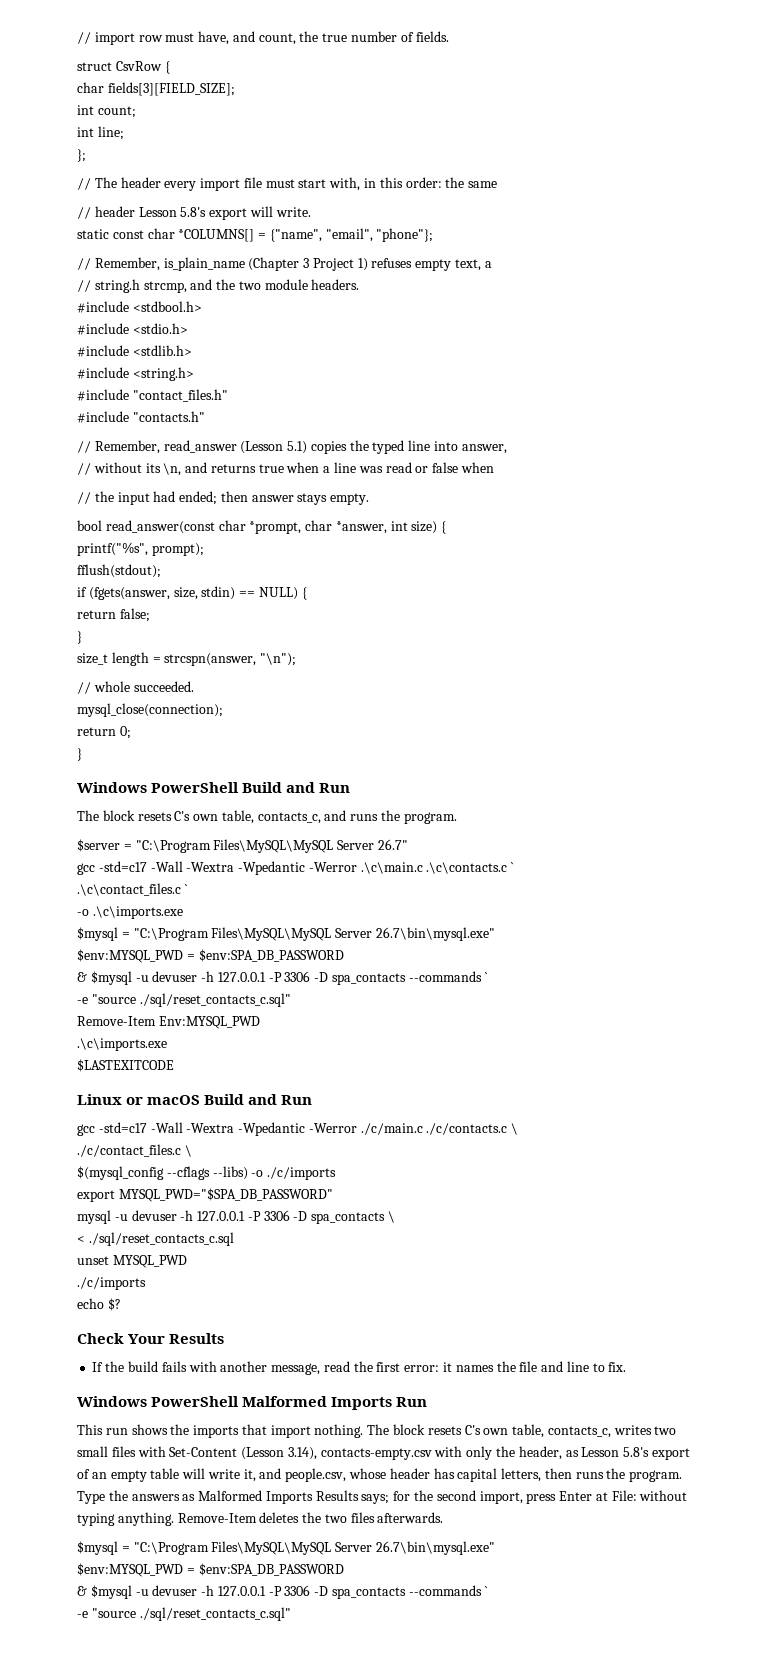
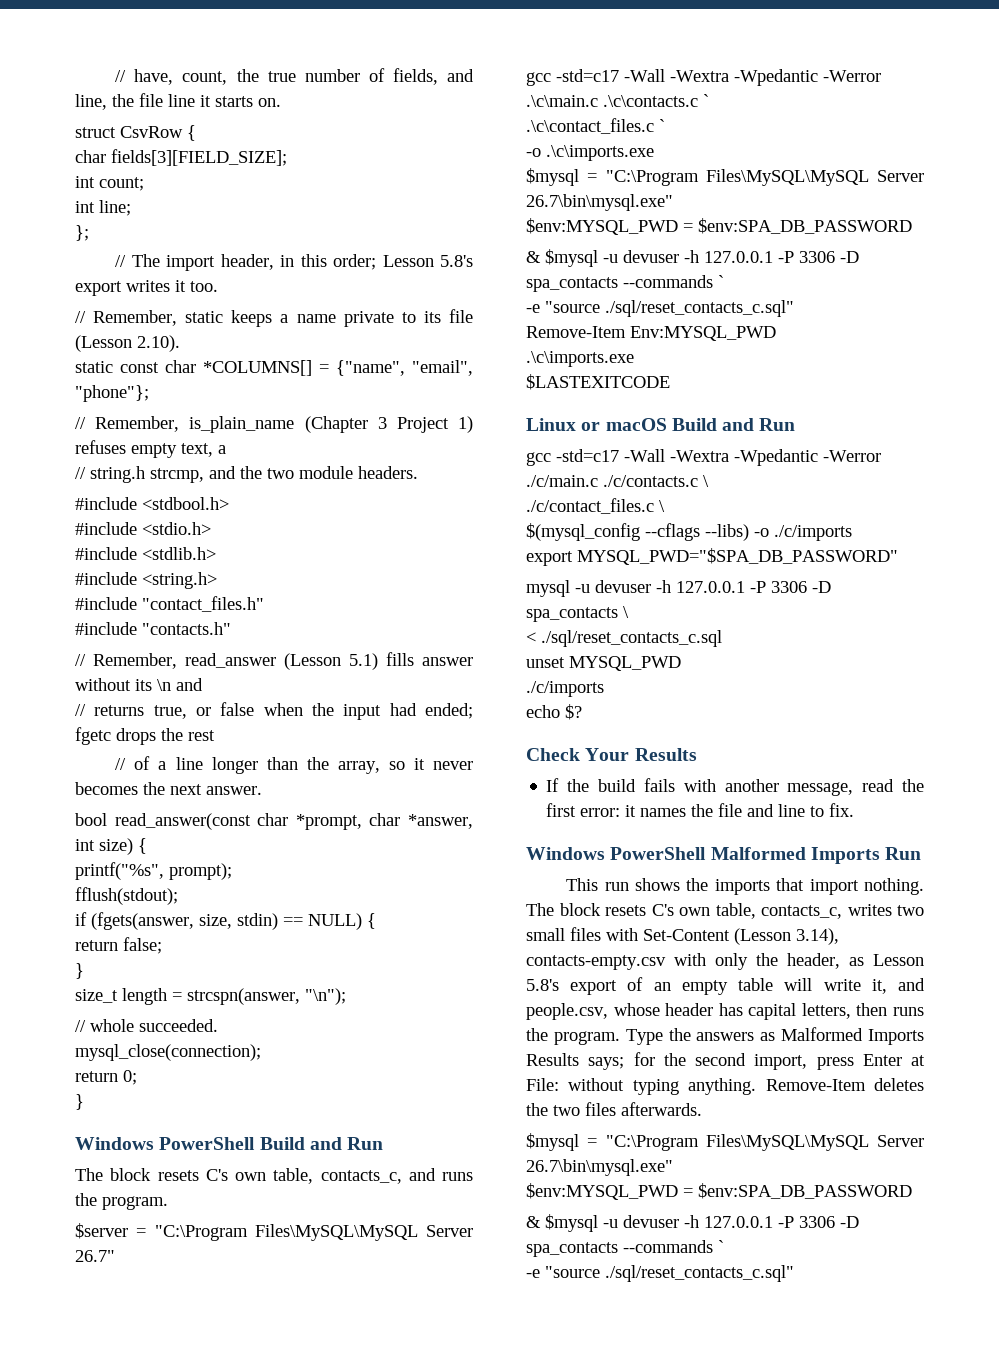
- // import row must have, and count, the true number of fields.
+ // have, count, the true number of fields, and line, the file line it starts on.
- // The header every import file must start with, in this order: the same
- // header Lesson 5.8's export will write.
+ // The import header, in this order; Lesson 5.8's export writes it too.
+ // Remember, static keeps a name private to its file (Lesson 2.10).
- // Remember, read_answer (Lesson 5.1) copies the typed line into answer,
- // without its \n, and returns true when a line was read or false when
- // the input had ended; then answer stays empty.
+ // Remember, read_answer (Lesson 5.1) fills answer without its \n and
+ // returns true, or false when the input had ended; fgetc drops the rest
+ // of a line longer than the array, so it never becomes the next answer.

